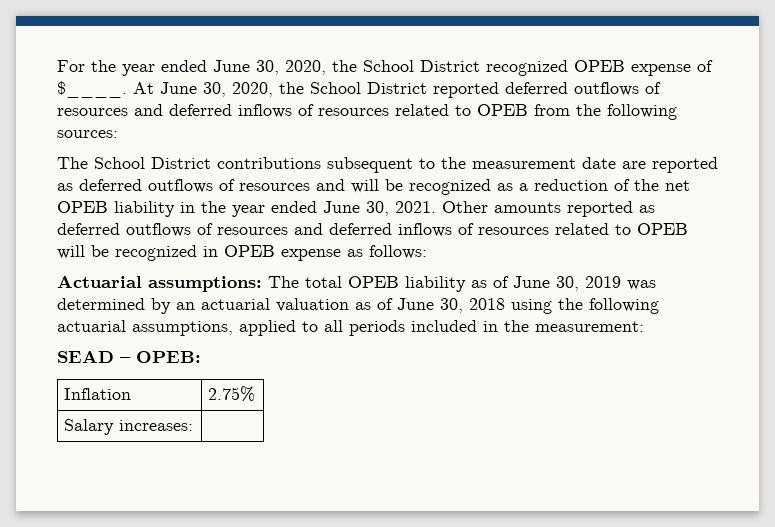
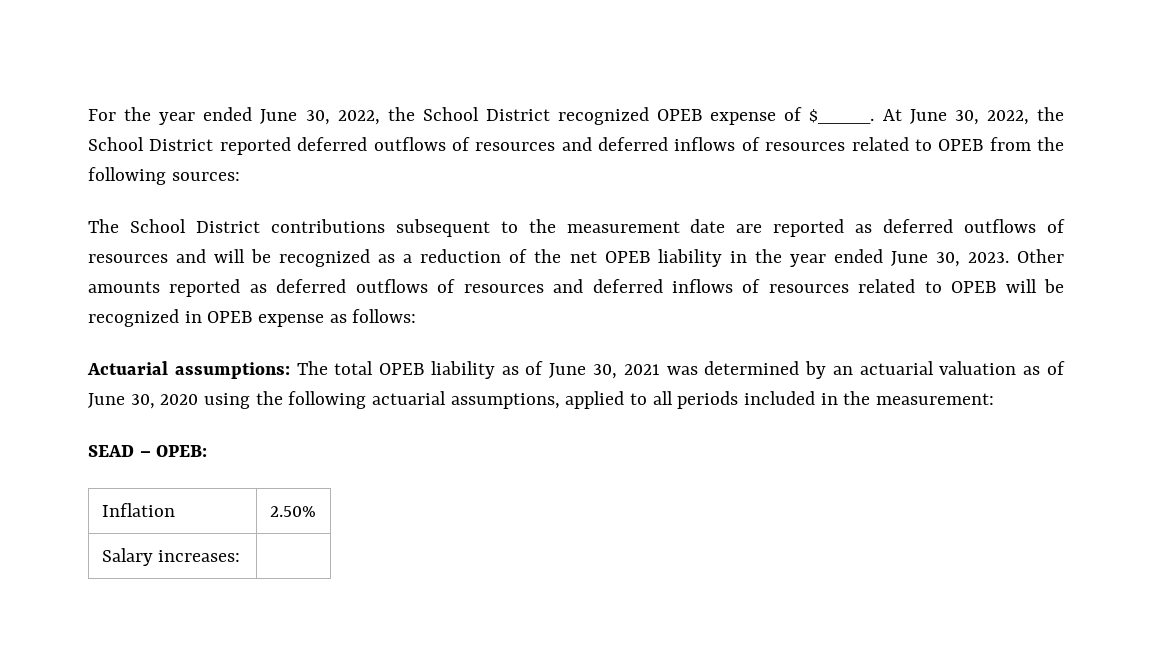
- For the year ended June 30, 2020, the School District recognized OPEB expense of $____.
+ For the year ended June 30, 2022, the School District recognized OPEB expense of $____.
- At June 30, 2020, the School District reported deferred outflows of resources and deferred inflows of resources related to OPEB from the following sources:
+ At June 30, 2022, the School District reported deferred outflows of resources and deferred inflows of resources related to OPEB from the following sources:
- The School District contributions subsequent to the measurement date are reported as deferred outflows of resources and will be recognized as a reduction of the net OPEB liability in the year ended June 30, 2021.
+ The School District contributions subsequent to the measurement date are reported as deferred outflows of resources and will be recognized as a reduction of the net OPEB liability in the year ended June 30, 2023.
- Actuarial assumptions: The total OPEB liability as of June 30, 2019 was determined by an actuarial valuation as of June 30, 2018 using the following actuarial assumptions, applied to all periods included in the measurement:
+ Actuarial assumptions: The total OPEB liability as of June 30, 2021 was determined by an actuarial valuation as of June 30, 2020 using the following actuarial assumptions, applied to all periods included in the measurement:
- Inflation | 2.75%
+ Inflation | 2.50%

